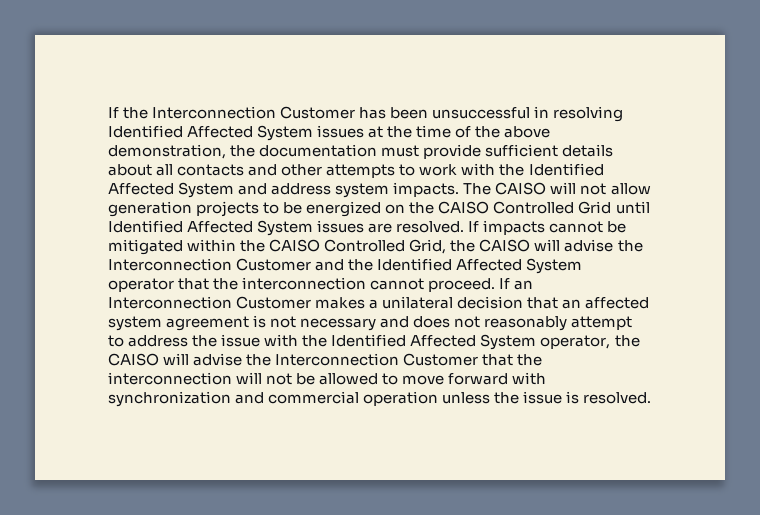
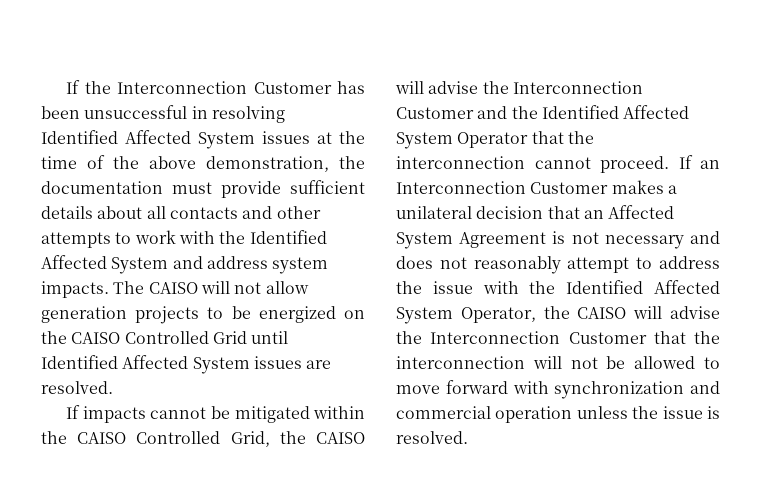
- The CAISO will not allow generation projects to be energized on the CAISO Controlled Grid until Identified Affected System issues are resolved. If impacts cannot be mitigated within the CAISO Controlled Grid, the CAISO will advise the Interconnection Customer and the Identified Affected System operator that the interconnection cannot proceed.
+ The CAISO will not allow generation projects to be energized on the CAISO Controlled Grid until Identified Affected System issues are resolved.
+ If impacts cannot be mitigated within the CAISO Controlled Grid, the CAISO will advise the Interconnection Customer and the Identified Affected System Operator that the interconnection cannot proceed.
- If an Interconnection Customer makes a unilateral decision that an affected system agreement is not necessary and does not reasonably attempt to address the issue with the Identified Affected System operator, the CAISO will advise the Interconnection Customer that the interconnection will not be allowed to move forward with synchronization and commercial operation unless the issue is resolved.
+ If an Interconnection Customer makes a unilateral decision that an Affected System Agreement is not necessary and does not reasonably attempt to address the issue with the Identified Affected System Operator, the CAISO will advise the Interconnection Customer that the interconnection will not be allowed to move forward with synchronization and commercial operation unless the issue is resolved.

